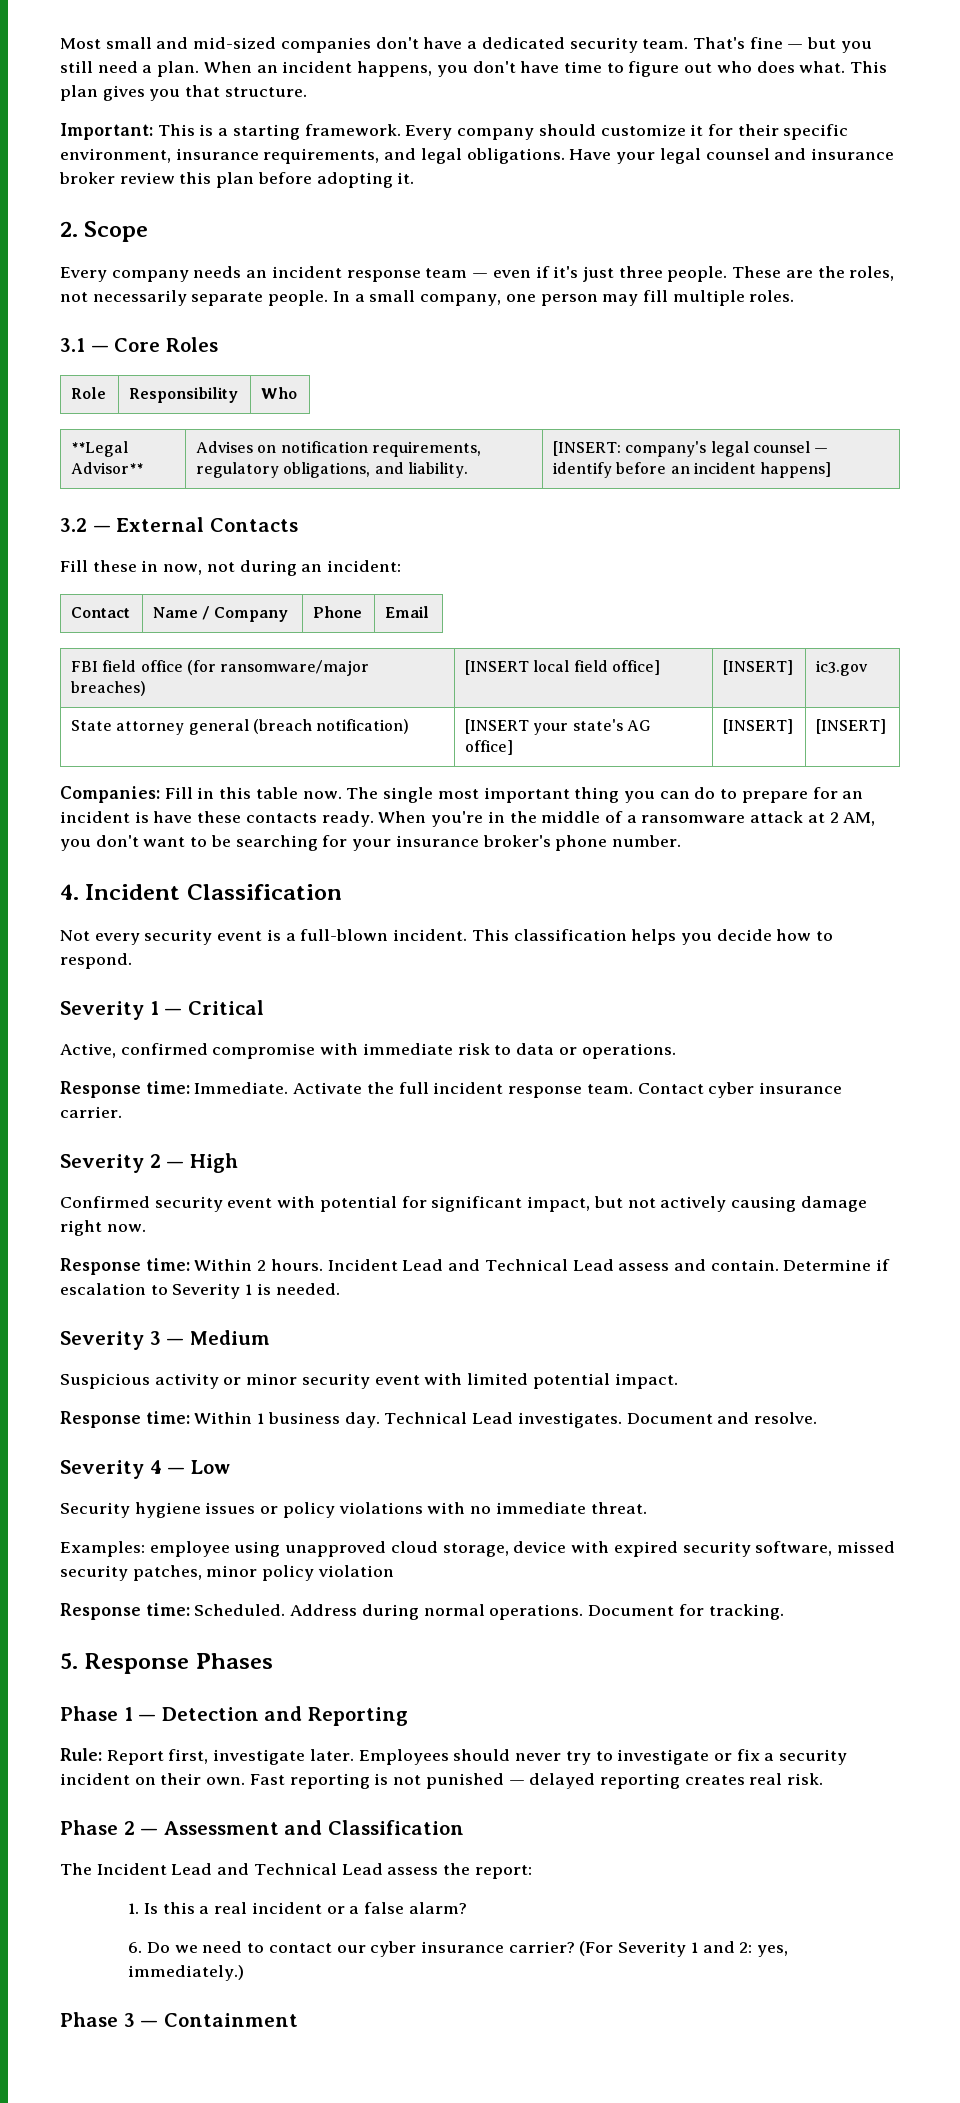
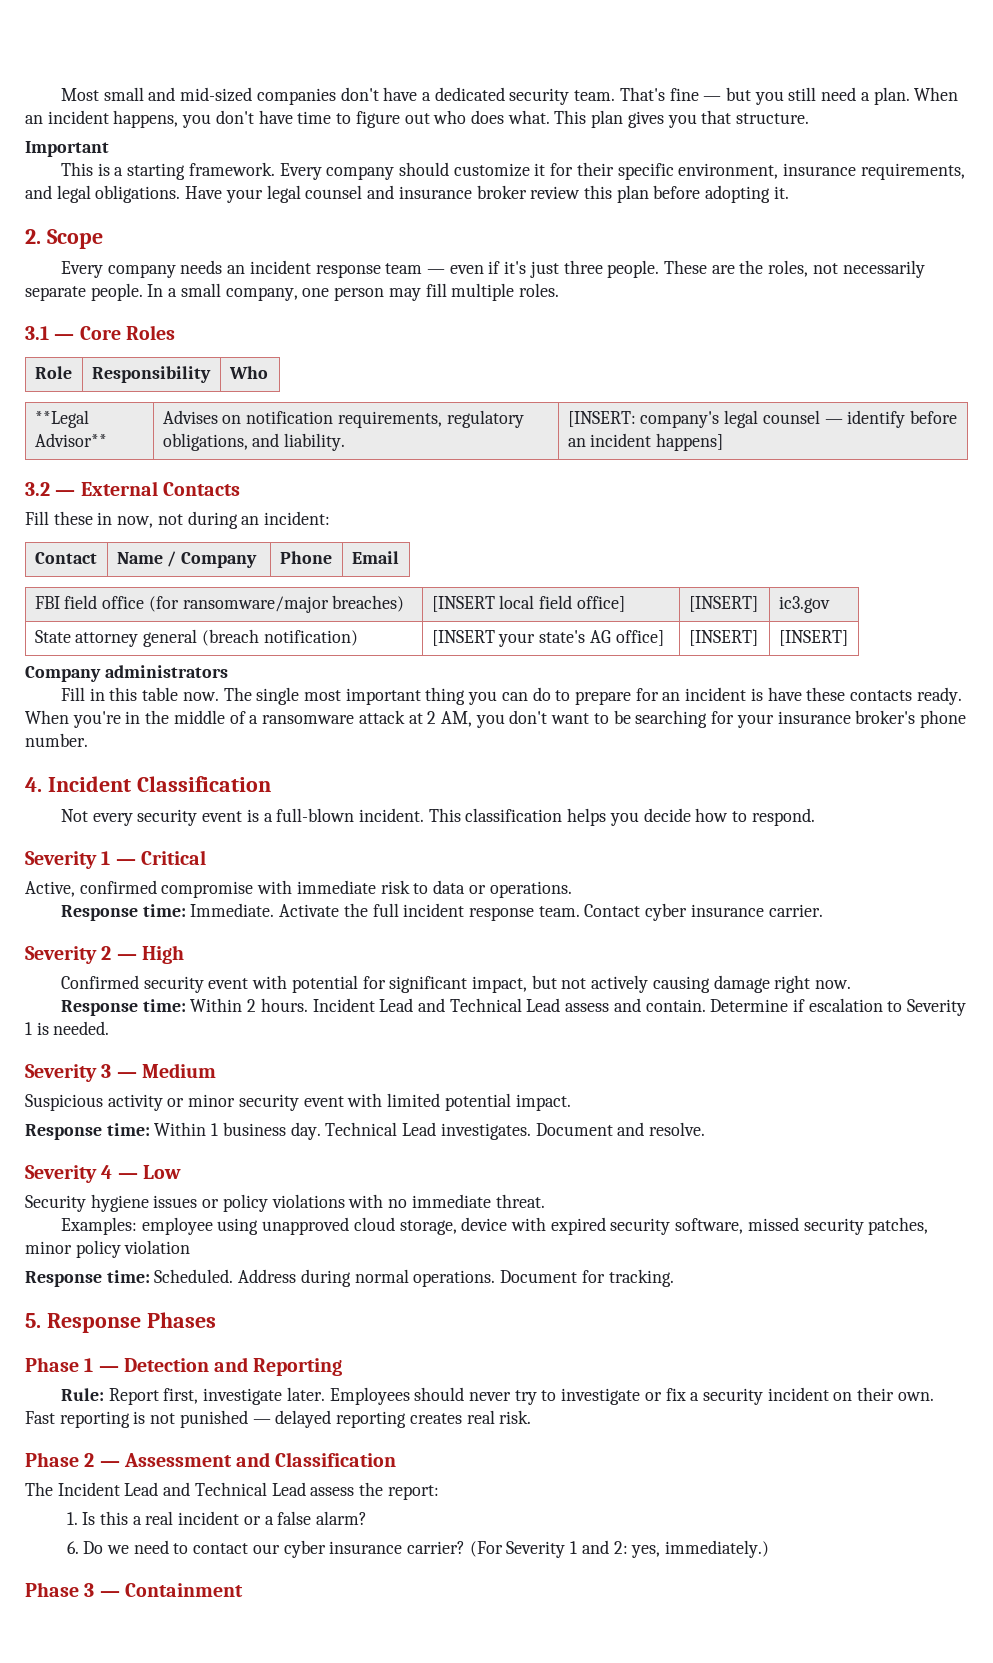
- Important: This is a starting framework.
+ Important
+ This is a starting framework.
- Companies: Fill in this table now.
+ Company administrators
+ Fill in this table now.

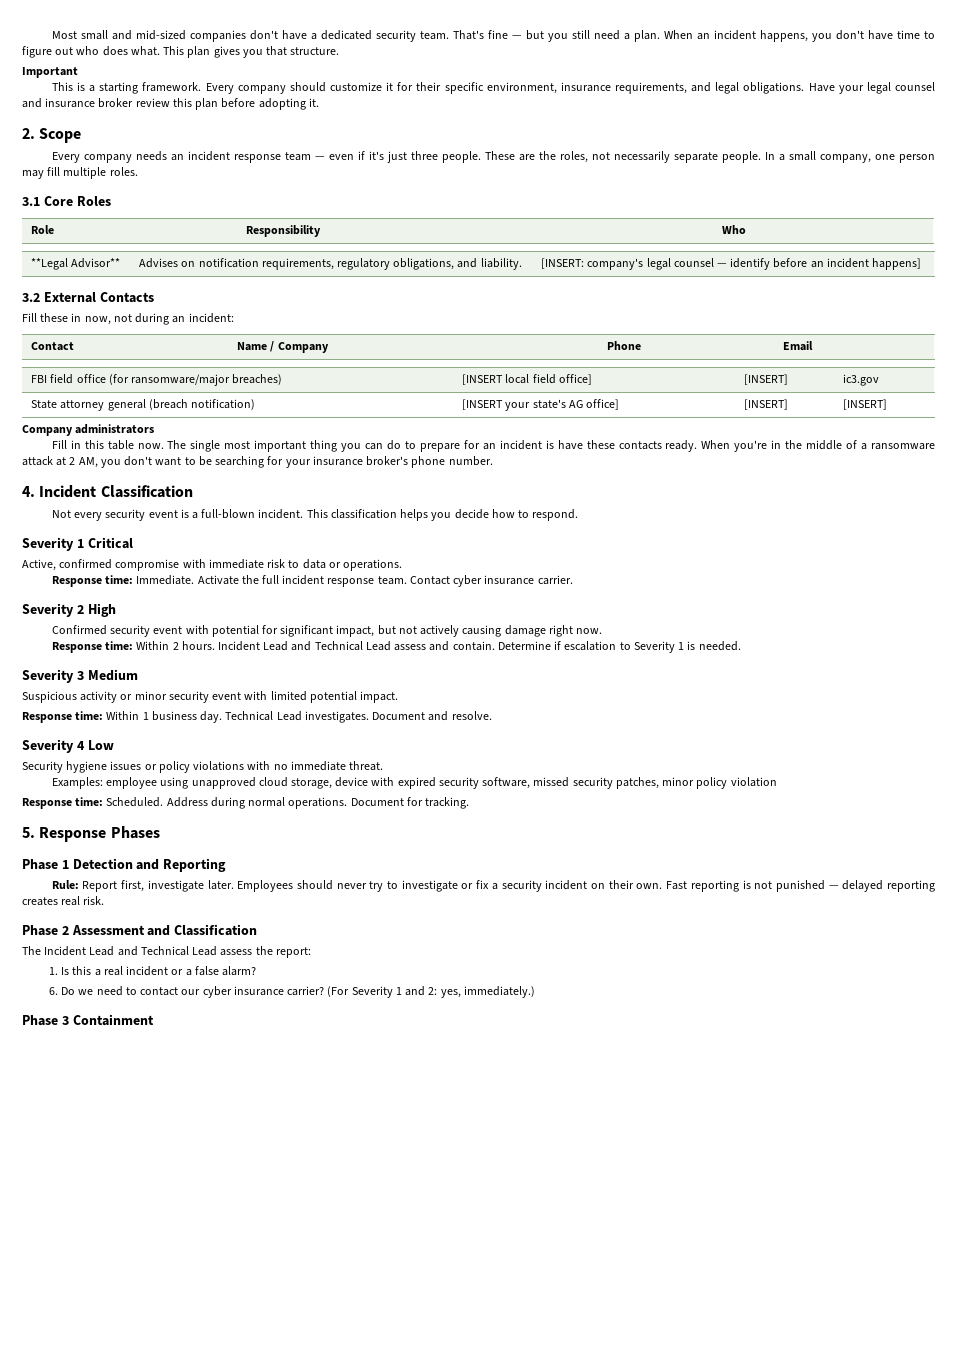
- 3.1 — Core Roles
+ 3.1 Core Roles
- 3.2 — External Contacts
+ 3.2 External Contacts
- Severity 1 — Critical
+ Severity 1 Critical
- Severity 2 — High
+ Severity 2 High
- Severity 3 — Medium
+ Severity 3 Medium
- Severity 4 — Low
+ Severity 4 Low
- Phase 1 — Detection and Reporting
+ Phase 1 Detection and Reporting
- Phase 2 — Assessment and Classification
+ Phase 2 Assessment and Classification
- Phase 3 — Containment
+ Phase 3 Containment

